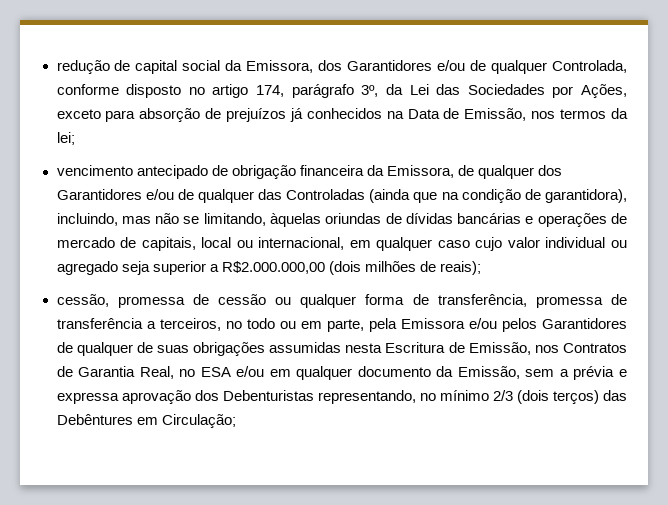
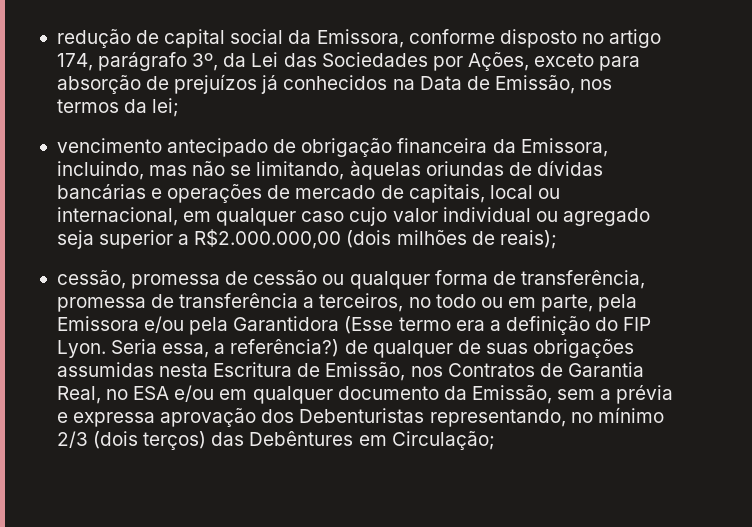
- redução de capital social da Emissora, dos Garantidores e/ou de qualquer Controlada, conforme disposto no artigo 174, parágrafo 3º, da Lei das Sociedades por Ações, exceto para absorção de prejuízos já conhecidos na Data de Emissão, nos termos da lei;
+ redução de capital social da Emissora, conforme disposto no artigo 174, parágrafo 3º, da Lei das Sociedades por Ações, exceto para absorção de prejuízos já conhecidos na Data de Emissão, nos termos da lei;
- vencimento antecipado de obrigação financeira da Emissora, de qualquer dos Garantidores e/ou de qualquer das Controladas (ainda que na condição de garantidora), incluindo, mas não se limitando, àquelas oriundas de dívidas bancárias e operações de mercado de capitais, local ou internacional, em qualquer caso cujo valor individual ou agregado seja superior a R$2.000.000,00 (dois milhões de reais);
+ vencimento antecipado de obrigação financeira da Emissora, incluindo, mas não se limitando, àquelas oriundas de dívidas bancárias e operações de mercado de capitais, local ou internacional, em qualquer caso cujo valor individual ou agregado seja superior a R$2.000.000,00 (dois milhões de reais);
- cessão, promessa de cessão ou qualquer forma de transferência, promessa de transferência a terceiros, no todo ou em parte, pela Emissora e/ou pelos Garantidores de qualquer de suas obrigações assumidas nesta Escritura de Emissão, nos Contratos de Garantia Real, no ESA e/ou em qualquer documento da Emissão, sem a prévia e expressa aprovação dos Debenturistas representando, no mínimo 2/3 (dois terços) das Debêntures em Circulação;
+ cessão, promessa de cessão ou qualquer forma de transferência, promessa de transferência a terceiros, no todo ou em parte, pela Emissora e/ou pela Garantidora (Esse termo era a definição do FIP Lyon. Seria essa, a referência?) de qualquer de suas obrigações assumidas nesta Escritura de Emissão, nos Contratos de Garantia Real, no ESA e/ou em qualquer documento da Emissão, sem a prévia e expressa aprovação dos Debenturistas representando, no mínimo 2/3 (dois terços) das Debêntures em Circulação;

